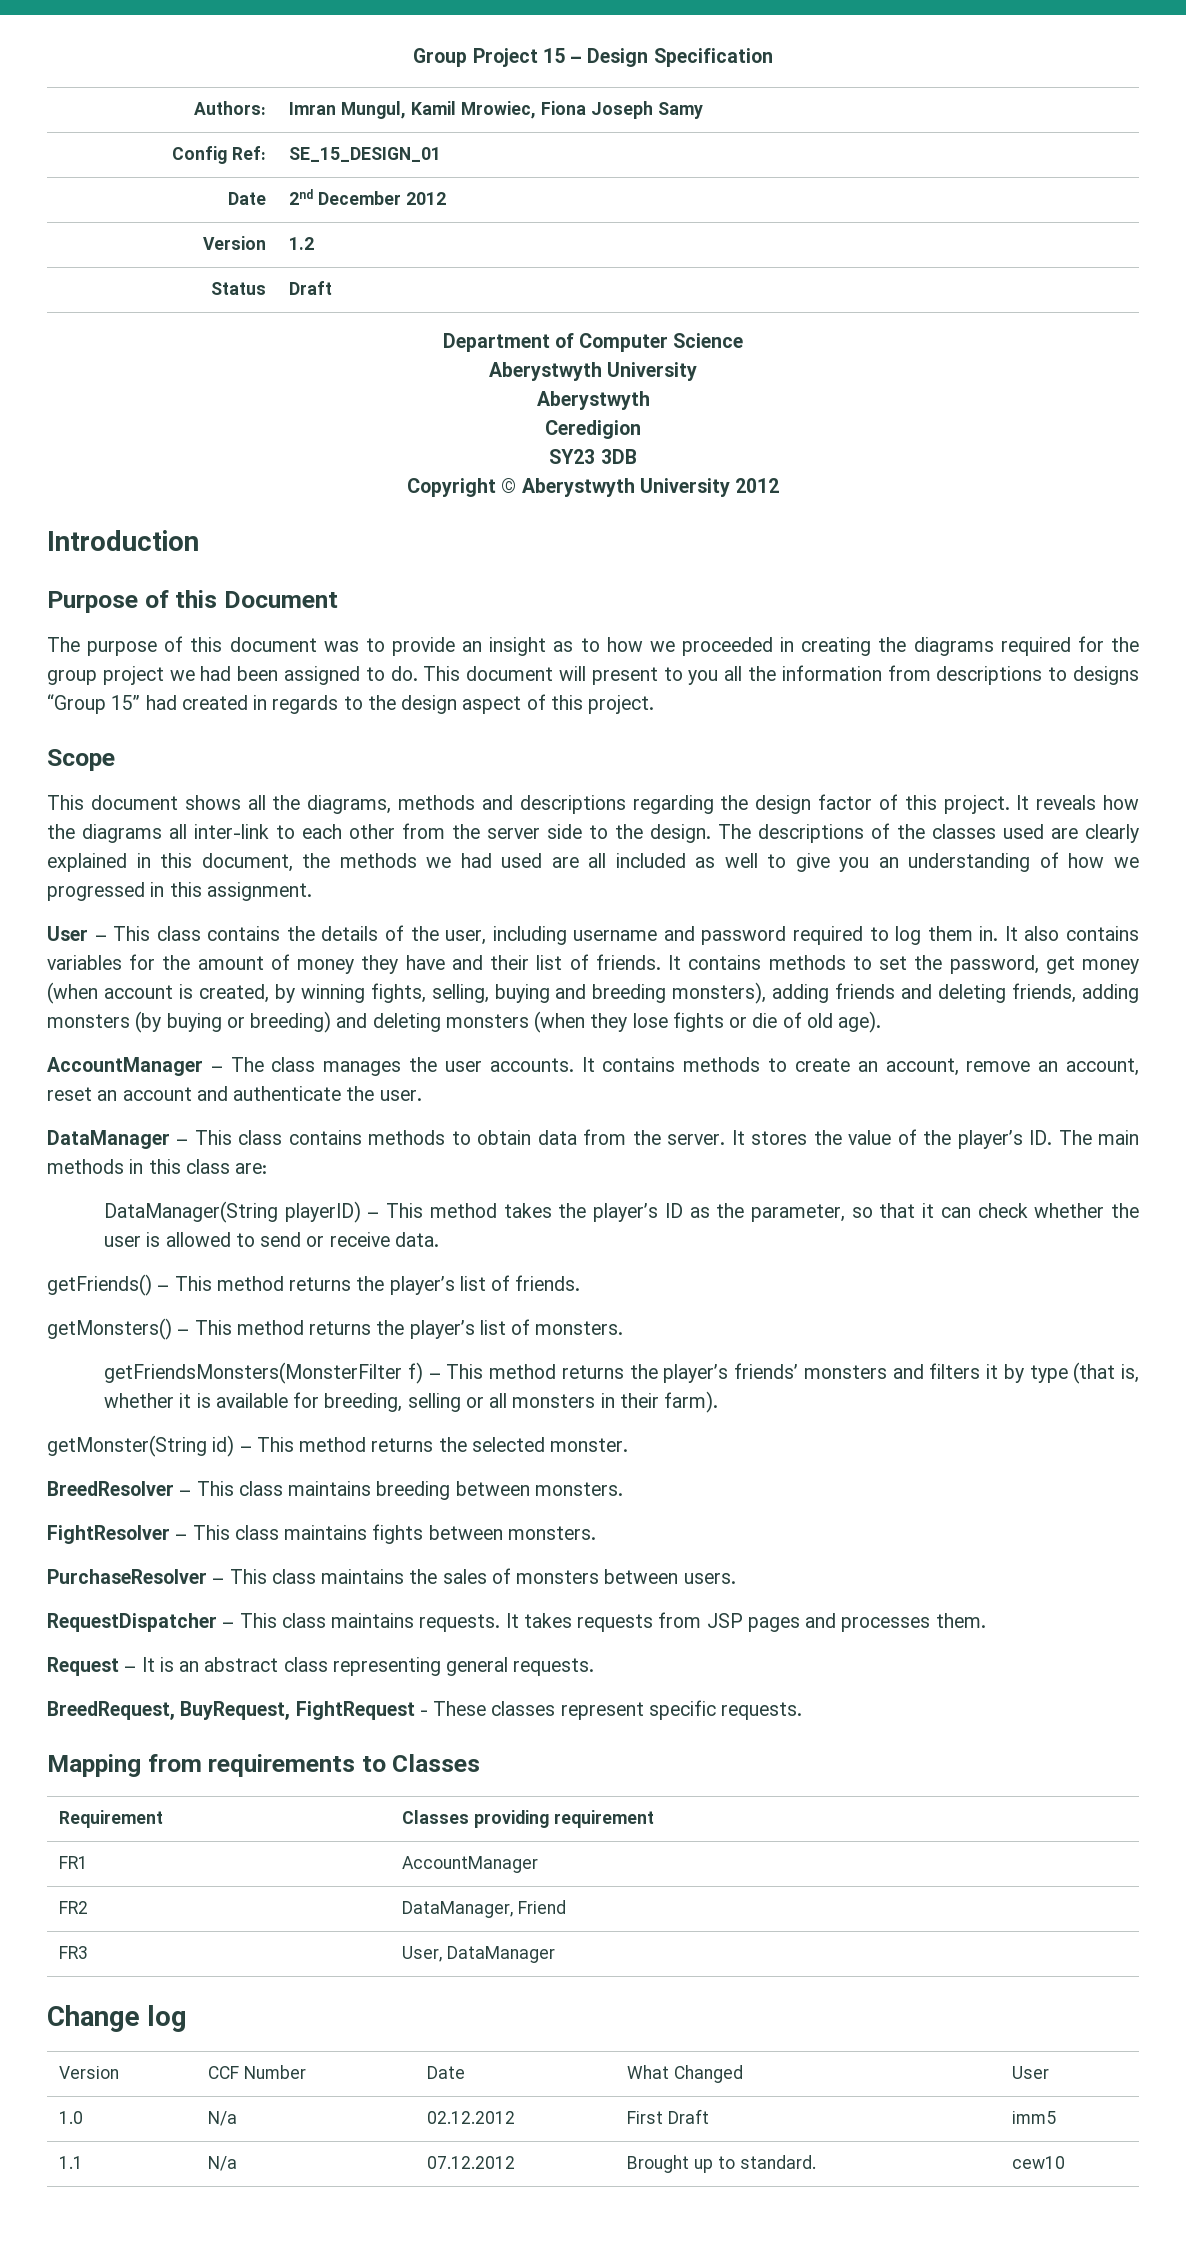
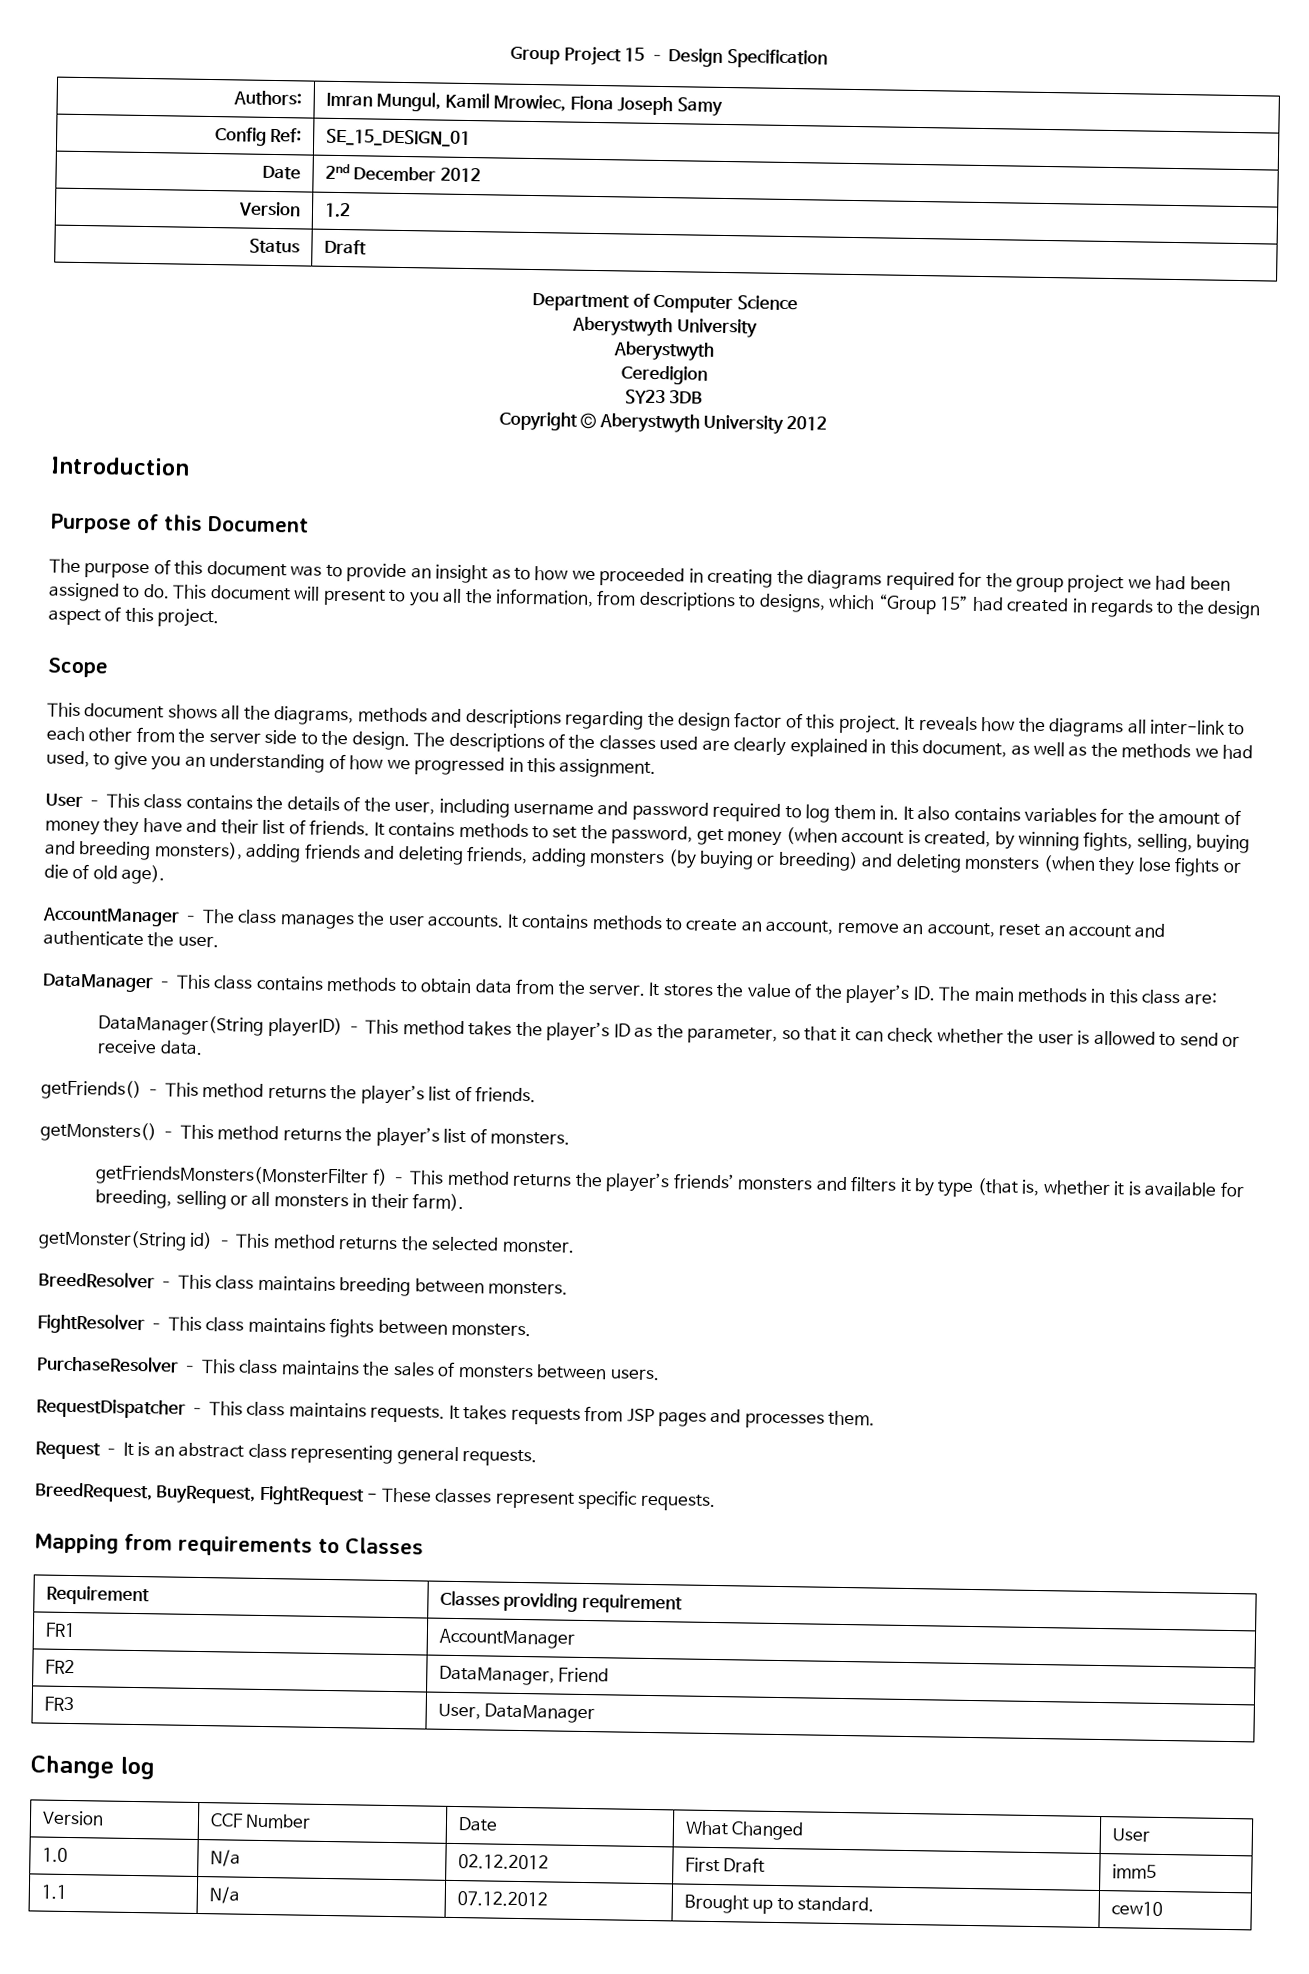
- This document will present to you all the information from descriptions to designs “Group 15” had created in regards to the design aspect of this project.
+ This document will present to you all the information, from descriptions to designs, which “Group 15” had created in regards to the design aspect of this project.
- The descriptions of the classes used are clearly explained in this document, the methods we had used are all included as well to give you an understanding of how we progressed in this assignment.
+ The descriptions of the classes used are clearly explained in this document, as well as the methods we had used, to give you an understanding of how we progressed in this assignment.

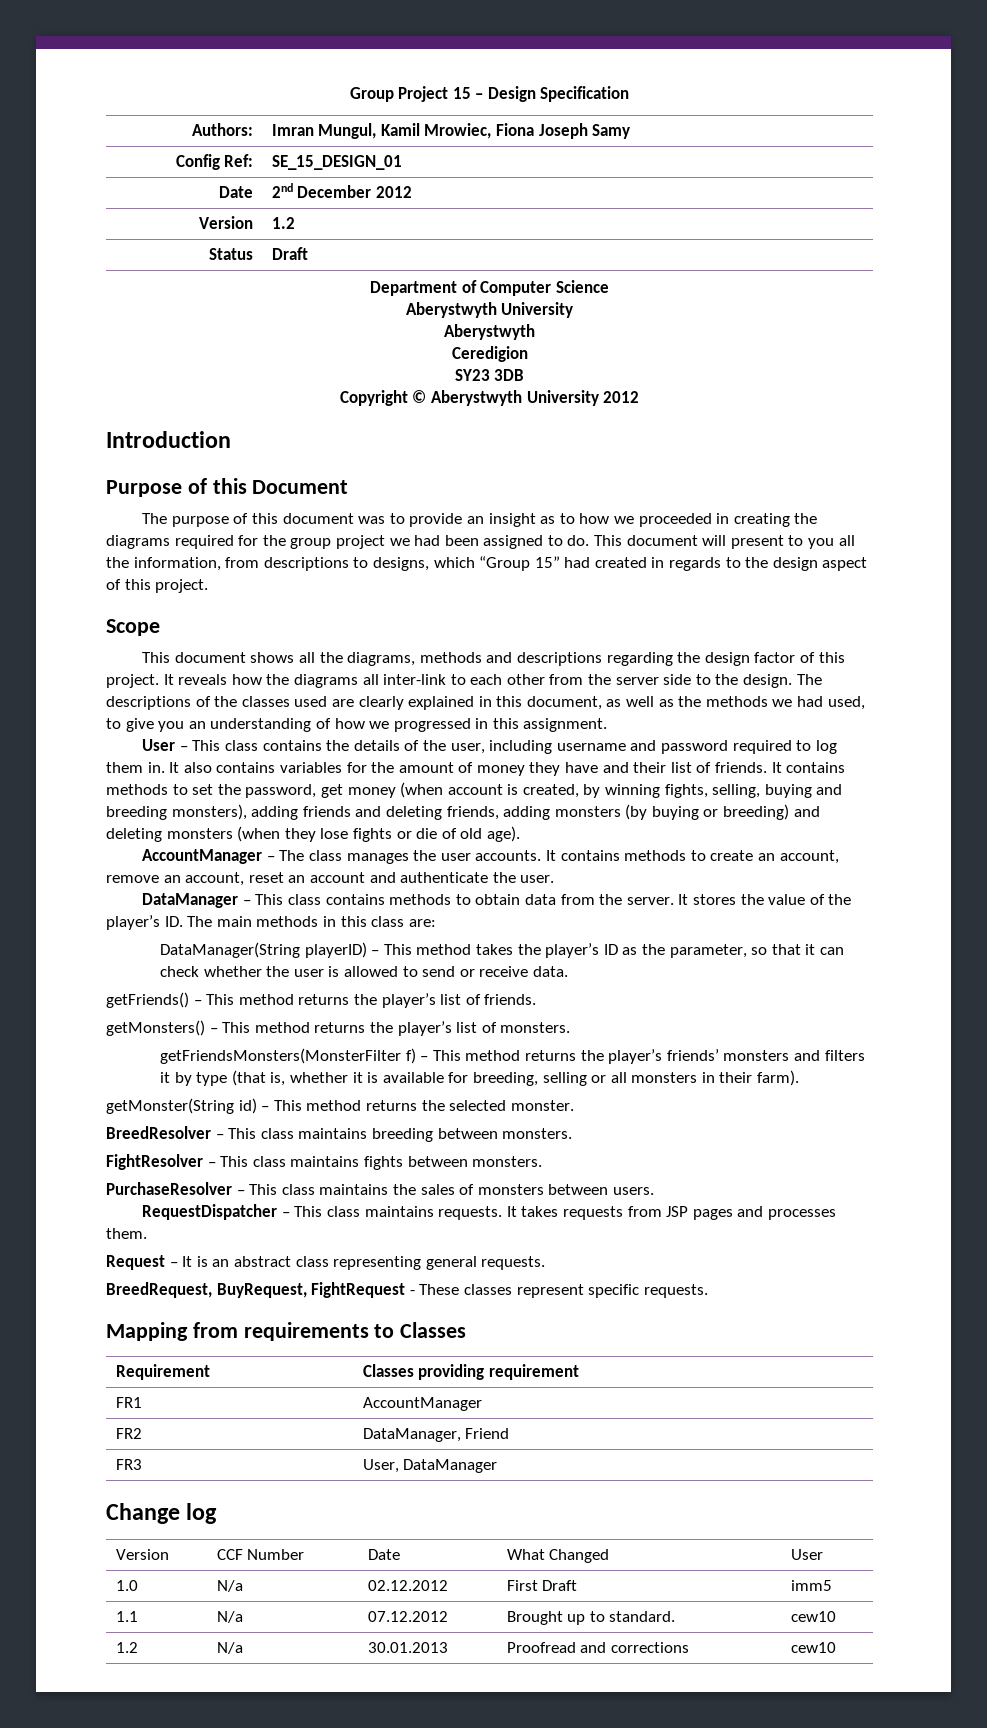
+ 1.2 | N/a | 30.01.2013 | Proofread and corrections | cew10

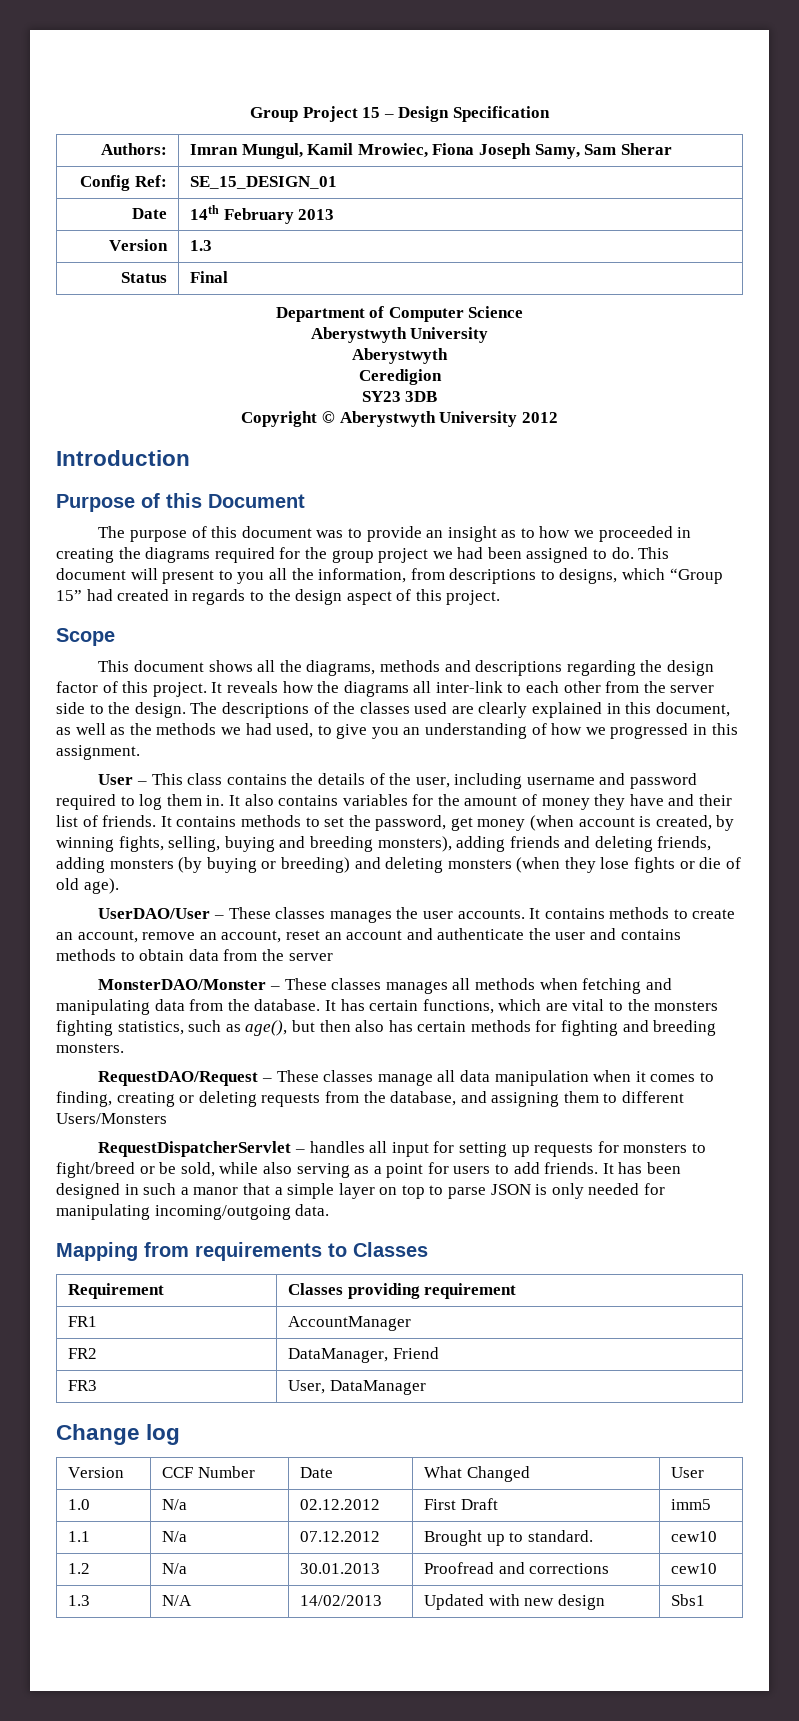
- Authors: | Imran Mungul, Kamil Mrowiec, Fiona Joseph Samy
+ Authors: | Imran Mungul, Kamil Mrowiec, Fiona Joseph Samy, Sam Sherar
- Date | 2nd December 2012
- Version | 1.2
+ Date | 14th February 2013
+ Version | 1.3
- Status | Draft
+ Status | Final
- AccountManager – The class manages the user accounts.
+ UserDAO/User – These classes manages the user accounts.
- It contains methods to create an account, remove an account, reset an account and authenticate the user.
- DataManager – This class contains methods to obtain data from the server. It stores the value of the player’s ID. The main methods in this class are:
- DataManager(String playerID) – This method takes the player’s ID as the parameter, so that it can check whether the user is allowed to send or receive data.
- getFriends() – This method returns the player’s list of friends.
- getMonsters() – This method returns the player’s list of monsters.
- getFriendsMonsters(MonsterFilter f) – This method returns the player’s friends’ monsters and filters it by type (that is, whether it is available for breeding, selling or all monsters in their farm).
- getMonster(String id) – This method returns the selected monster.
- BreedResolver – This class maintains breeding between monsters.
- FightResolver – This class maintains fights between monsters.
- PurchaseResolver – This class maintains the sales of monsters between users.
- RequestDispatcher – This class maintains requests. It takes requests from JSP pages and processes them.
- Request – It is an abstract class representing general requests.
- BreedRequest, BuyRequest, FightRequest - These classes represent specific requests.
+ It contains methods to create an account, remove an account, reset an account and authenticate the user and contains methods to obtain data from the server
+ MonsterDAO/Monster – These classes manages all methods when fetching and manipulating data from the database. It has certain functions, which are vital to the monsters fighting statistics, such as age(), but then also has certain methods for fighting and breeding monsters.
+ RequestDAO/Request – These classes manage all data manipulation when it comes to finding, creating or deleting requests from the database, and assigning them to different Users/Monsters
+ RequestDispatcherServlet – handles all input for setting up requests for monsters to fight/breed or be sold, while also serving as a point for users to add friends. It has been designed in such a manor that a simple layer on top to parse JSON is only needed for manipulating incoming/outgoing data.
+ 1.3 | N/A | 14/02/2013 | Updated with new design | Sbs1

